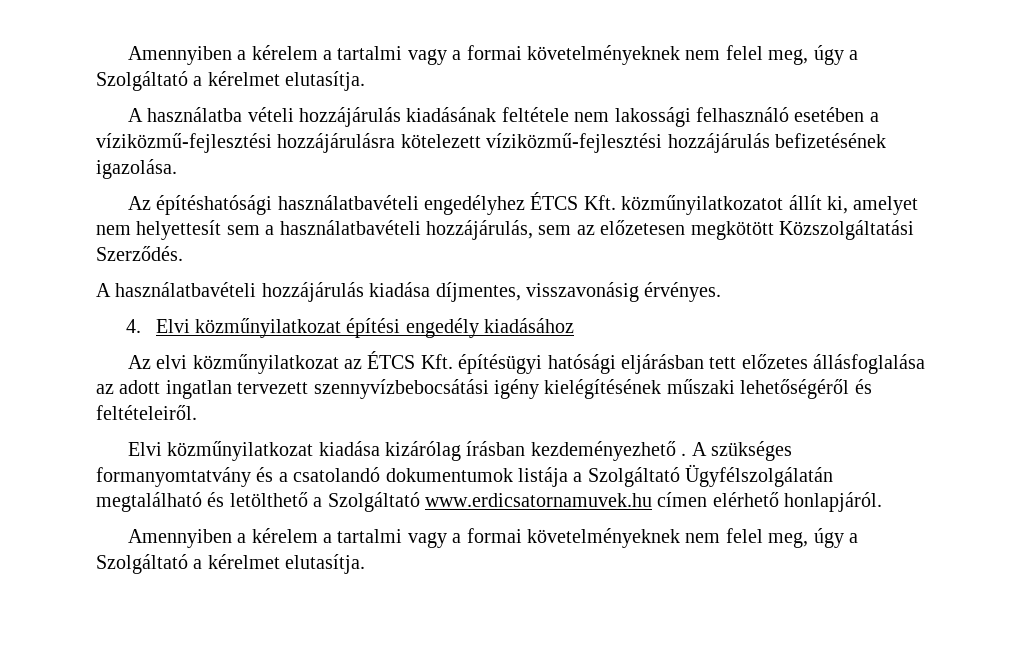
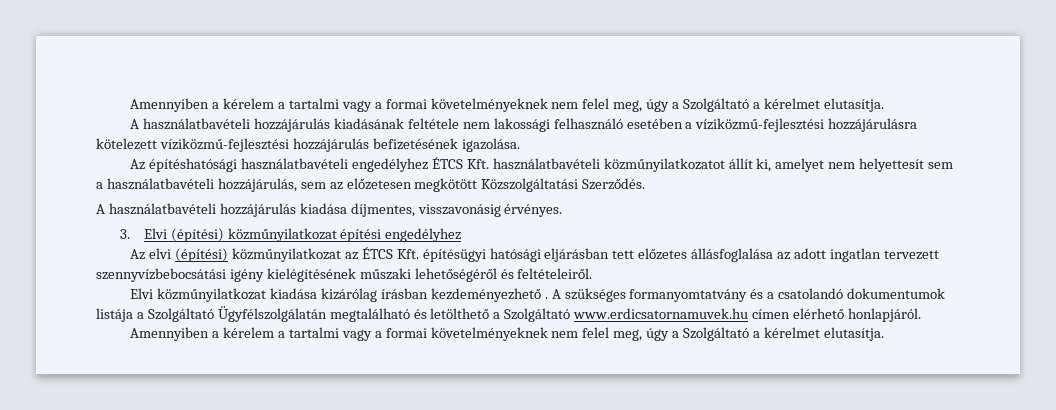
- A használatba vételi hozzájárulás kiadásának feltétele nem lakossági felhasználó esetében a víziközmű-fejlesztési hozzájárulásra kötelezett víziközmű-fejlesztési hozzájárulás befizetésének igazolása.
+ A használatbavételi hozzájárulás kiadásának feltétele nem lakossági felhasználó esetében a víziközmű-fejlesztési hozzájárulásra kötelezett víziközmű-fejlesztési hozzájárulás befizetésének igazolása.
- Az építéshatósági használatbavételi engedélyhez ÉTCS Kft. közműnyilatkozatot állít ki, amelyet nem helyettesít sem a használatbavételi hozzájárulás, sem az előzetesen megkötött Közszolgáltatási Szerződés.
+ Az építéshatósági használatbavételi engedélyhez ÉTCS Kft. használatbavételi közműnyilatkozatot állít ki, amelyet nem helyettesít sem a használatbavételi hozzájárulás, sem az előzetesen megkötött Közszolgáltatási Szerződés.
- 4. Elvi közműnyilatkozat építési engedély kiadásához
+ 3. Elvi (építési) közműnyilatkozat építési engedélyhez
- Az elvi közműnyilatkozat az ÉTCS Kft. építésügyi hatósági eljárásban tett előzetes állásfoglalása az adott ingatlan tervezett szennyvízbebocsátási igény kielégítésének műszaki lehetőségéről és feltételeiről.
+ Az elvi (építési) közműnyilatkozat az ÉTCS Kft. építésügyi hatósági eljárásban tett előzetes állásfoglalása az adott ingatlan tervezett szennyvízbebocsátási igény kielégítésének műszaki lehetőségéről és feltételeiről.

